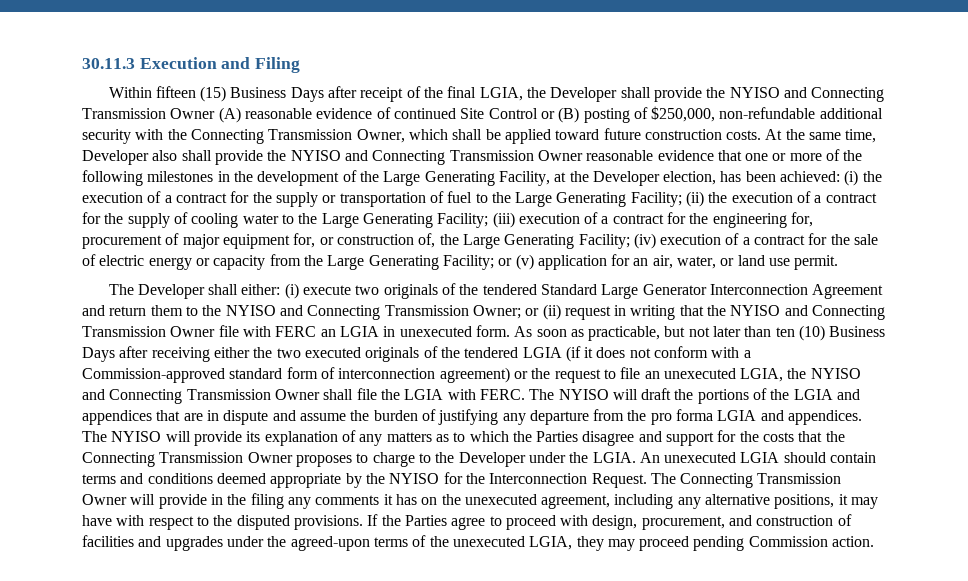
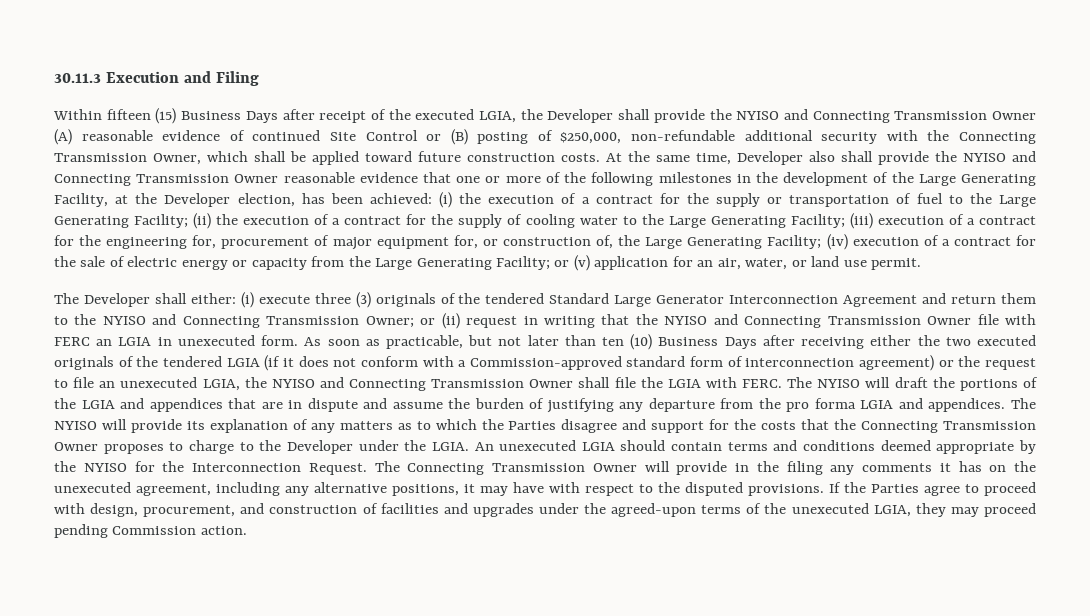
- Within fifteen (15) Business Days after receipt of the final LGIA, the Developer shall provide the NYISO and Connecting Transmission Owner (A) reasonable evidence of continued Site Control or (B) posting of $250,000, non-refundable additional security with the Connecting Transmission Owner, which shall be applied toward future construction costs.
+ Within fifteen (15) Business Days after receipt of the executed LGIA, the Developer shall provide the NYISO and Connecting Transmission Owner (A) reasonable evidence of continued Site Control or (B) posting of $250,000, non-refundable additional security with the Connecting Transmission Owner, which shall be applied toward future construction costs.
- The Developer shall either: (i) execute two originals of the tendered Standard Large Generator Interconnection Agreement and return them to the NYISO and Connecting Transmission Owner; or (ii) request in writing that the NYISO and Connecting Transmission Owner file with FERC an LGIA in unexecuted form.
+ The Developer shall either: (i) execute three (3) originals of the tendered Standard Large Generator Interconnection Agreement and return them to the NYISO and Connecting Transmission Owner; or (ii) request in writing that the NYISO and Connecting Transmission Owner file with FERC an LGIA in unexecuted form.

